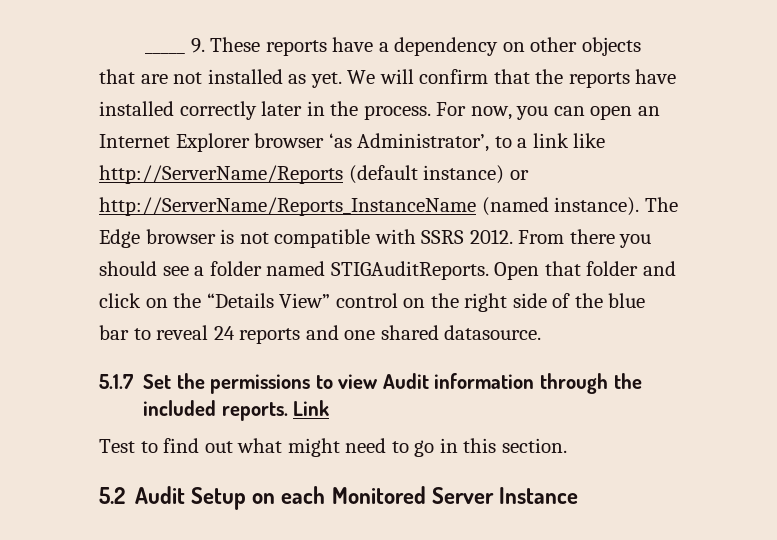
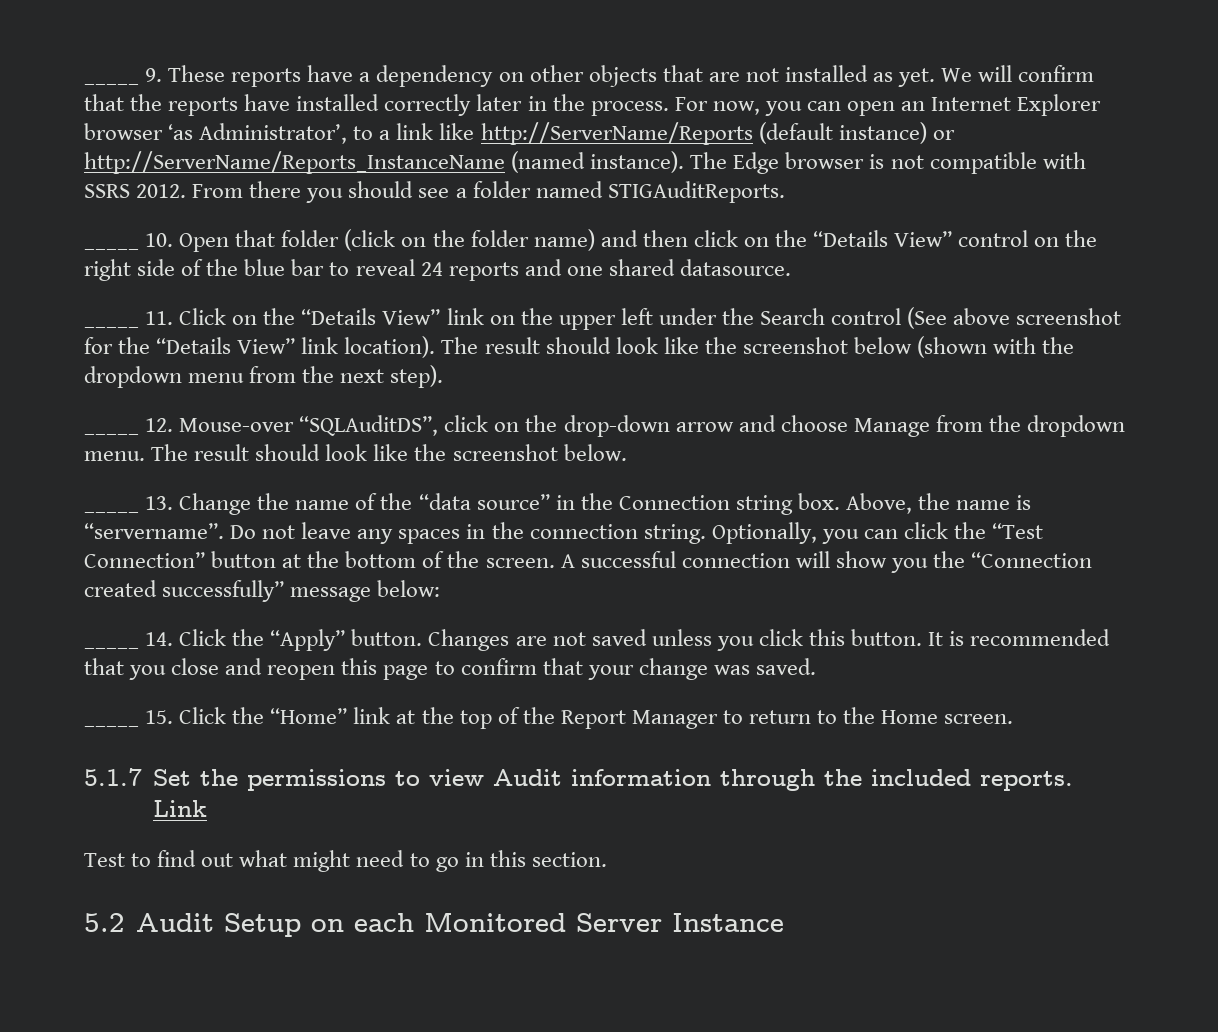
- From there you should see a folder named STIGAuditReports. Open that folder and click on the “Details View” control on the right side of the blue bar to reveal 24 reports and one shared datasource.
+ From there you should see a folder named STIGAuditReports.
+ _____ 10. Open that folder (click on the folder name) and then click on the “Details View” control on the right side of the blue bar to reveal 24 reports and one shared datasource.
+ _____ 11. Click on the “Details View” link on the upper left under the Search control (See above screenshot for the “Details View” link location). The result should look like the screenshot below (shown with the dropdown menu from the next step).
+ _____ 12. Mouse-over “SQLAuditDS”, click on the drop-down arrow and choose Manage from the dropdown menu. The result should look like the screenshot below.
+ _____ 13. Change the name of the “data source” in the Connection string box. Above, the name is “servername”. Do not leave any spaces in the connection string. Optionally, you can click the “Test Connection” button at the bottom of the screen. A successful connection will show you the “Connection created successfully” message below:
+ _____ 14. Click the “Apply” button. Changes are not saved unless you click this button. It is recommended that you close and reopen this page to confirm that your change was saved.
+ _____ 15. Click the “Home” link at the top of the Report Manager to return to the Home screen.

